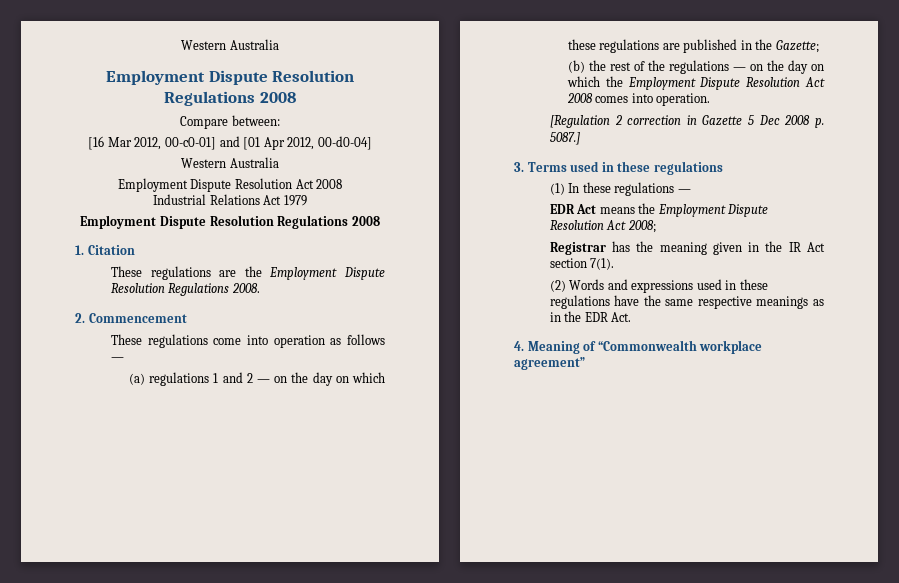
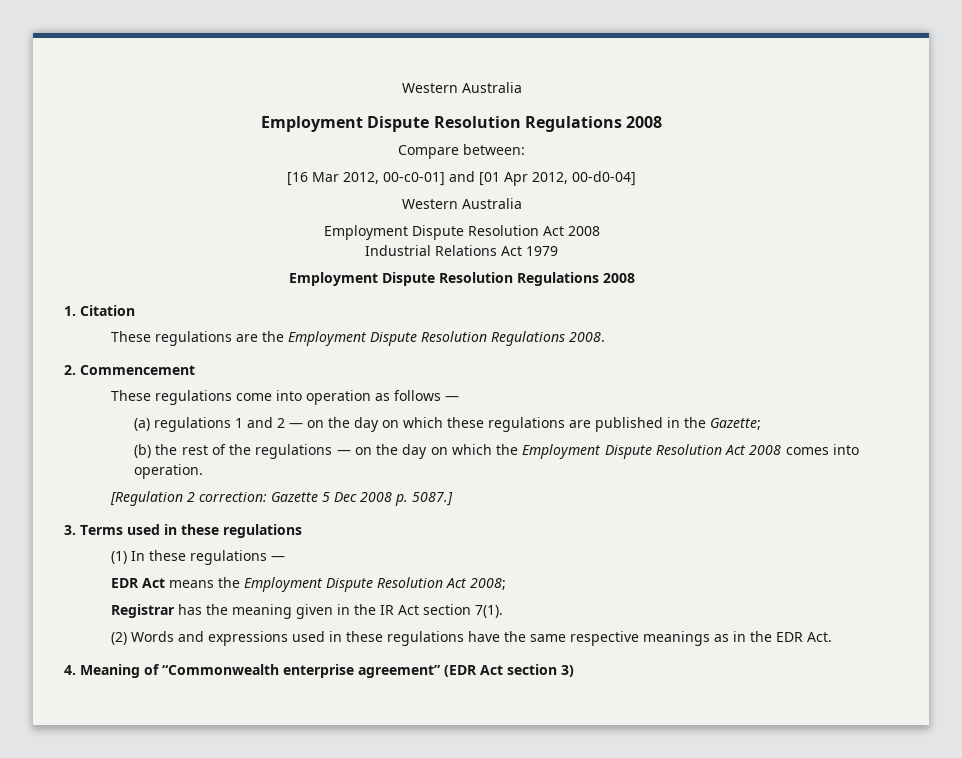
- [Regulation 2 correction in Gazette 5 Dec 2008 p. 5087.]
+ [Regulation 2 correction: Gazette 5 Dec 2008 p. 5087.]
- 4. Meaning of “Commonwealth workplace agreement”
+ 4. Meaning of “Commonwealth enterprise agreement” (EDR Act section 3)

